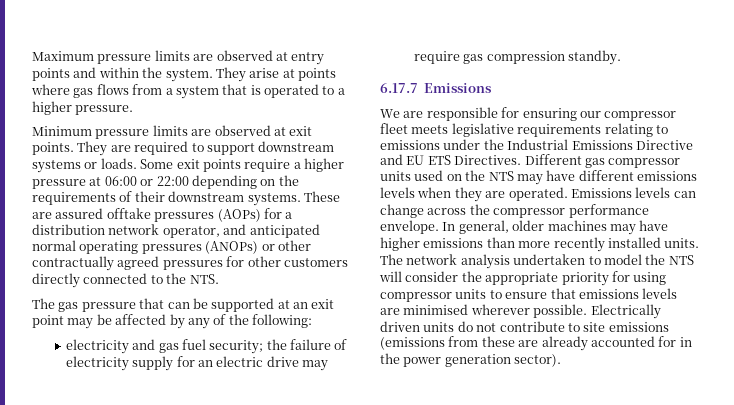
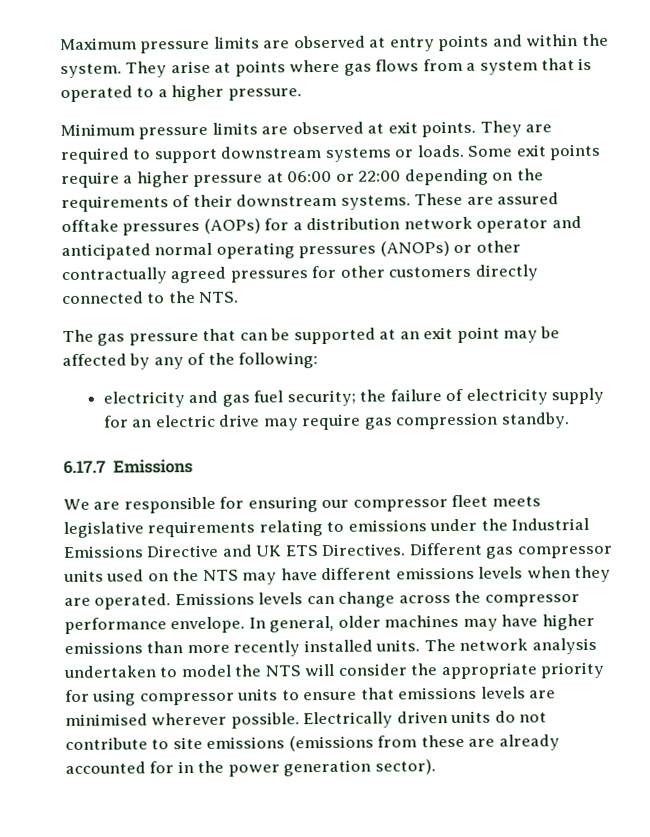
- These are assured offtake pressures (AOPs) for a distribution network operator, and anticipated normal operating pressures (ANOPs) or other contractually agreed pressures for other customers directly connected to the NTS.
+ These are assured offtake pressures (AOPs) for a distribution network operator and anticipated normal operating pressures (ANOPs) or other contractually agreed pressures for other customers directly connected to the NTS.
- We are responsible for ensuring our compressor fleet meets legislative requirements relating to emissions under the Industrial Emissions Directive and EU ETS Directives.
+ We are responsible for ensuring our compressor fleet meets legislative requirements relating to emissions under the Industrial Emissions Directive and UK ETS Directives.

